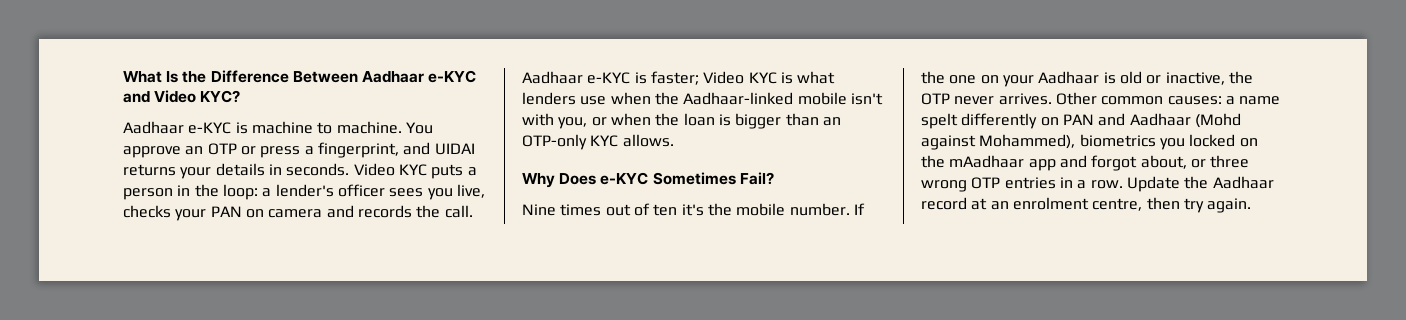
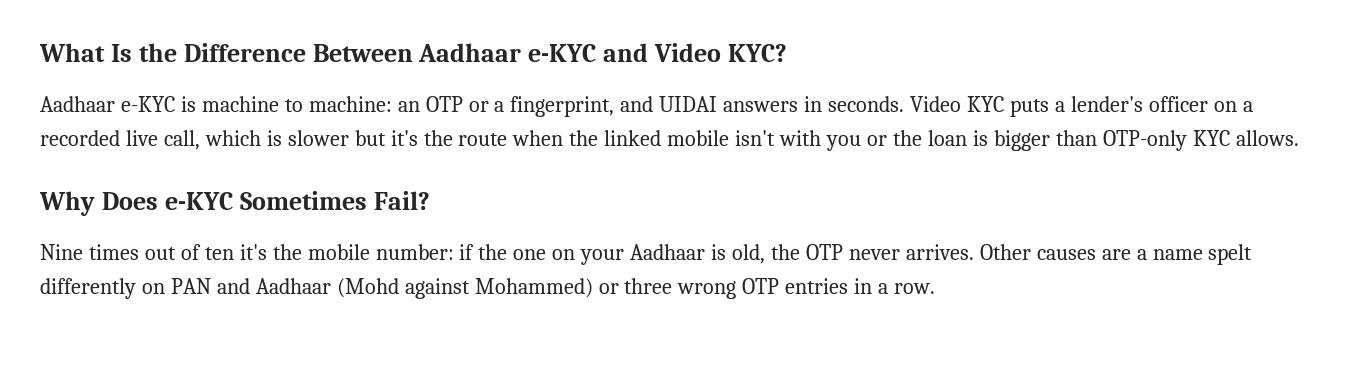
- Aadhaar e-KYC is machine to machine. You approve an OTP or press a fingerprint, and UIDAI returns your details in seconds.
+ Aadhaar e-KYC is machine to machine: an OTP or a fingerprint, and UIDAI answers in seconds.
- Video KYC puts a person in the loop: a lender's officer sees you live, checks your PAN on camera and records the call. Aadhaar e-KYC is faster; Video KYC is what lenders use when the Aadhaar-linked mobile isn't with you, or when the loan is bigger than an OTP-only KYC allows.
+ Video KYC puts a lender's officer on a recorded live call, which is slower but it's the route when the linked mobile isn't with you or the loan is bigger than OTP-only KYC allows.
- Nine times out of ten it's the mobile number. If the one on your Aadhaar is old or inactive, the OTP never arrives.
+ Nine times out of ten it's the mobile number: if the one on your Aadhaar is old, the OTP never arrives.
- Other common causes: a name spelt differently on PAN and Aadhaar (Mohd against Mohammed), biometrics you locked on the mAadhaar app and forgot about, or three wrong OTP entries in a row. Update the Aadhaar record at an enrolment centre, then try again.
+ Other causes are a name spelt differently on PAN and Aadhaar (Mohd against Mohammed) or three wrong OTP entries in a row.

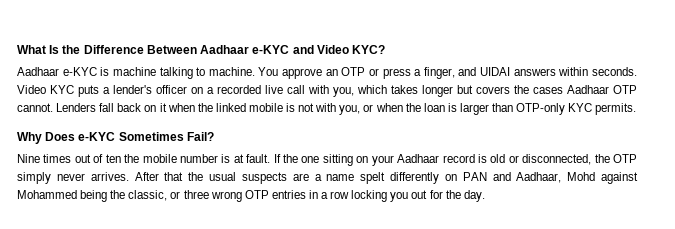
- Aadhaar e-KYC is machine to machine: an OTP or a fingerprint, and UIDAI answers in seconds.
+ Aadhaar e-KYC is machine talking to machine. You approve an OTP or press a finger, and UIDAI answers within seconds.
- Video KYC puts a lender's officer on a recorded live call, which is slower but it's the route when the linked mobile isn't with you or the loan is bigger than OTP-only KYC allows.
+ Video KYC puts a lender's officer on a recorded live call with you, which takes longer but covers the cases Aadhaar OTP cannot. Lenders fall back on it when the linked mobile is not with you, or when the loan is larger than OTP-only KYC permits.
- Nine times out of ten it's the mobile number: if the one on your Aadhaar is old, the OTP never arrives.
+ Nine times out of ten the mobile number is at fault. If the one sitting on your Aadhaar record is old or disconnected, the OTP simply never arrives.
- Other causes are a name spelt differently on PAN and Aadhaar (Mohd against Mohammed) or three wrong OTP entries in a row.
+ After that the usual suspects are a name spelt differently on PAN and Aadhaar, Mohd against Mohammed being the classic, or three wrong OTP entries in a row locking you out for the day.

